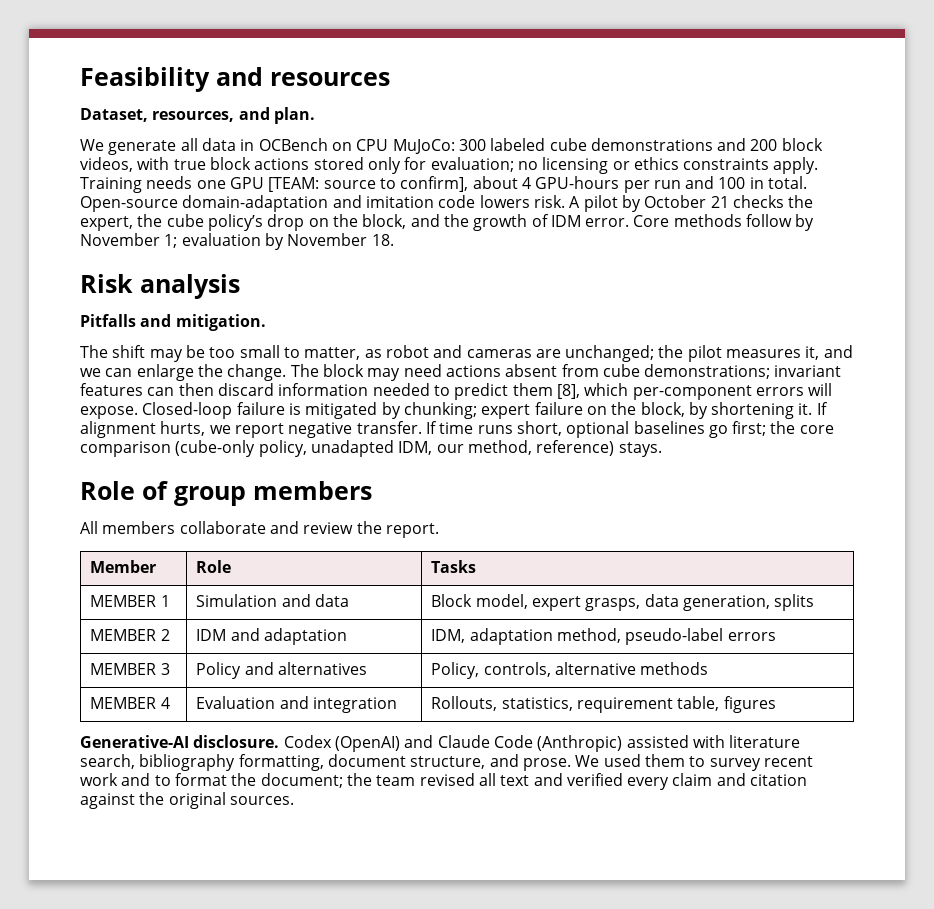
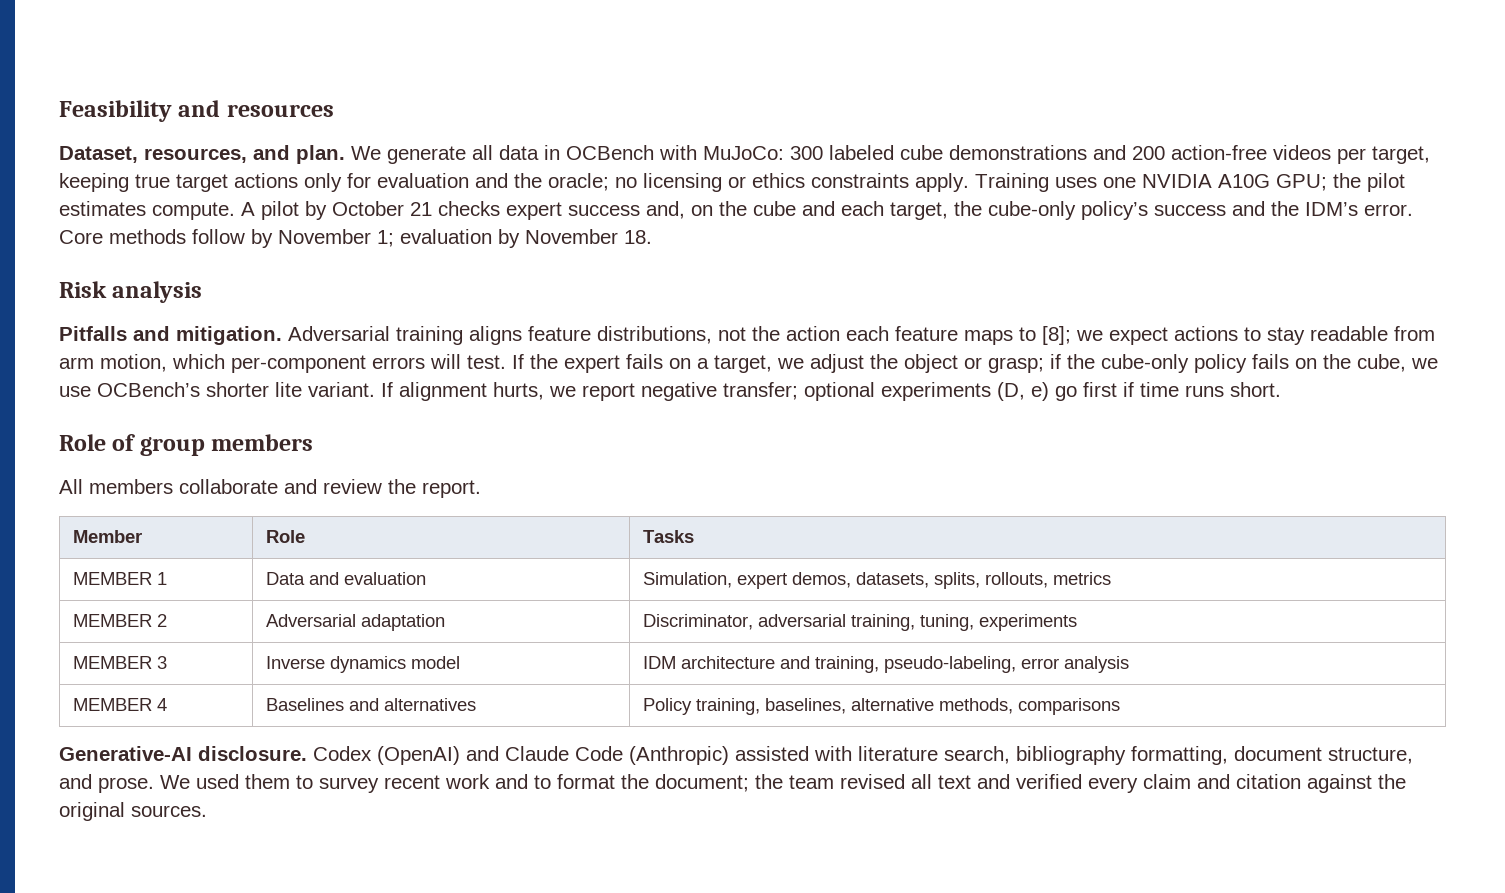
- Dataset, resources, and plan.
- We generate all data in OCBench on CPU MuJoCo: 300 labeled cube demonstrations and 200 block videos, with true block actions stored only for evaluation; no licensing or ethics constraints apply.
+ Dataset, resources, and plan. We generate all data in OCBench with MuJoCo: 300 labeled cube demonstrations and 200 action-free videos per target, keeping true target actions only for evaluation and the oracle; no licensing or ethics constraints apply.
- Training needs one GPU [TEAM: source to confirm], about 4 GPU-hours per run and 100 in total. Open-source domain-adaptation and imitation code lowers risk.
+ Training uses one NVIDIA A10G GPU; the pilot estimates compute.
- A pilot by October 21 checks the expert, the cube policy’s drop on the block, and the growth of IDM error.
+ A pilot by October 21 checks expert success and, on the cube and each target, the cube-only policy’s success and the IDM’s error.
- Pitfalls and mitigation.
- The shift may be too small to matter, as robot and cameras are unchanged; the pilot measures it, and we can enlarge the change. The block may need actions absent from cube demonstrations; invariant features can then discard information needed to predict them [8], which per-component errors will expose. Closed-loop failure is mitigated by chunking; expert failure on the block, by shortening it.
+ Pitfalls and mitigation. Adversarial training aligns feature distributions, not the action each feature maps to [8]; we expect actions to stay readable from arm motion, which per-component errors will test. If the expert fails on a target, we adjust the object or grasp; if the cube-only policy fails on the cube, we use OCBench’s shorter lite variant.
- If alignment hurts, we report negative transfer. If time runs short, optional baselines go first; the core comparison (cube-only policy, unadapted IDM, our method, reference) stays.
+ If alignment hurts, we report negative transfer; optional experiments (D, e) go first if time runs short.
- MEMBER 1 | Simulation and data | Block model, expert grasps, data generation, splits
+ MEMBER 1 | Data and evaluation | Simulation, expert demos, datasets, splits, rollouts, metrics
- MEMBER 2 | IDM and adaptation | IDM, adaptation method, pseudo-label errors
- MEMBER 3 | Policy and alternatives | Policy, controls, alternative methods
- MEMBER 4 | Evaluation and integration | Rollouts, statistics, requirement table, figures
+ MEMBER 2 | Adversarial adaptation | Discriminator, adversarial training, tuning, experiments
+ MEMBER 3 | Inverse dynamics model | IDM architecture and training, pseudo-labeling, error analysis
+ MEMBER 4 | Baselines and alternatives | Policy training, baselines, alternative methods, comparisons

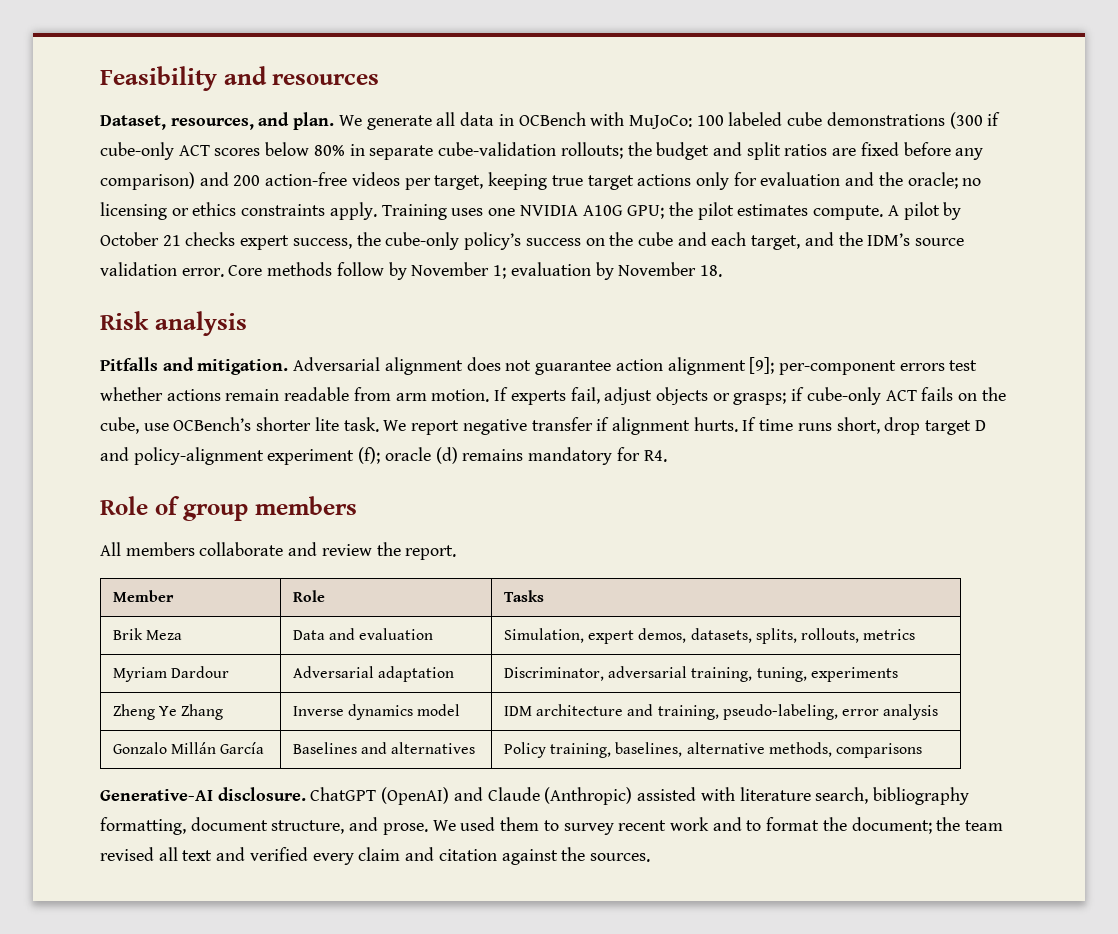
- We generate all data in OCBench with MuJoCo: 300 labeled cube demonstrations and 200 action-free videos per target, keeping true target actions only for evaluation and the oracle; no licensing or ethics constraints apply.
+ We generate all data in OCBench with MuJoCo: 100 labeled cube demonstrations (300 if cube-only ACT scores below 80% in separate cube-validation rollouts; the budget and split ratios are fixed before any comparison) and 200 action-free videos per target, keeping true target actions only for evaluation and the oracle; no licensing or ethics constraints apply.
- A pilot by October 21 checks expert success and, on the cube and each target, the cube-only policy’s success and the IDM’s error.
+ A pilot by October 21 checks expert success, the cube-only policy’s success on the cube and each target, and the IDM’s source validation error.
- Adversarial training aligns feature distributions, not the action each feature maps to [8]; we expect actions to stay readable from arm motion, which per-component errors will test. If the expert fails on a target, we adjust the object or grasp; if the cube-only policy fails on the cube, we use OCBench’s shorter lite variant. If alignment hurts, we report negative transfer; optional experiments (D, e) go first if time runs short.
+ Adversarial alignment does not guarantee action alignment [9]; per-component errors test whether actions remain readable from arm motion. If experts fail, adjust objects or grasps; if cube-only ACT fails on the cube, use OCBench’s shorter lite task. We report negative transfer if alignment hurts. If time runs short, drop target D and policy-alignment experiment (f); oracle (d) remains mandatory for R4.
- MEMBER 1 | Data and evaluation | Simulation, expert demos, datasets, splits, rollouts, metrics
+ Brik Meza | Data and evaluation | Simulation, expert demos, datasets, splits, rollouts, metrics
- MEMBER 2 | Adversarial adaptation | Discriminator, adversarial training, tuning, experiments
+ Myriam Dardour | Adversarial adaptation | Discriminator, adversarial training, tuning, experiments
- MEMBER 3 | Inverse dynamics model | IDM architecture and training, pseudo-labeling, error analysis
+ Zheng Ye Zhang | Inverse dynamics model | IDM architecture and training, pseudo-labeling, error analysis
- MEMBER 4 | Baselines and alternatives | Policy training, baselines, alternative methods, comparisons
+ Gonzalo Millán García | Baselines and alternatives | Policy training, baselines, alternative methods, comparisons
- Codex (OpenAI) and Claude Code (Anthropic) assisted with literature search, bibliography formatting, document structure, and prose.
+ ChatGPT (OpenAI) and Claude (Anthropic) assisted with literature search, bibliography formatting, document structure, and prose.
- We used them to survey recent work and to format the document; the team revised all text and verified every claim and citation against the original sources.
+ We used them to survey recent work and to format the document; the team revised all text and verified every claim and citation against the sources.

